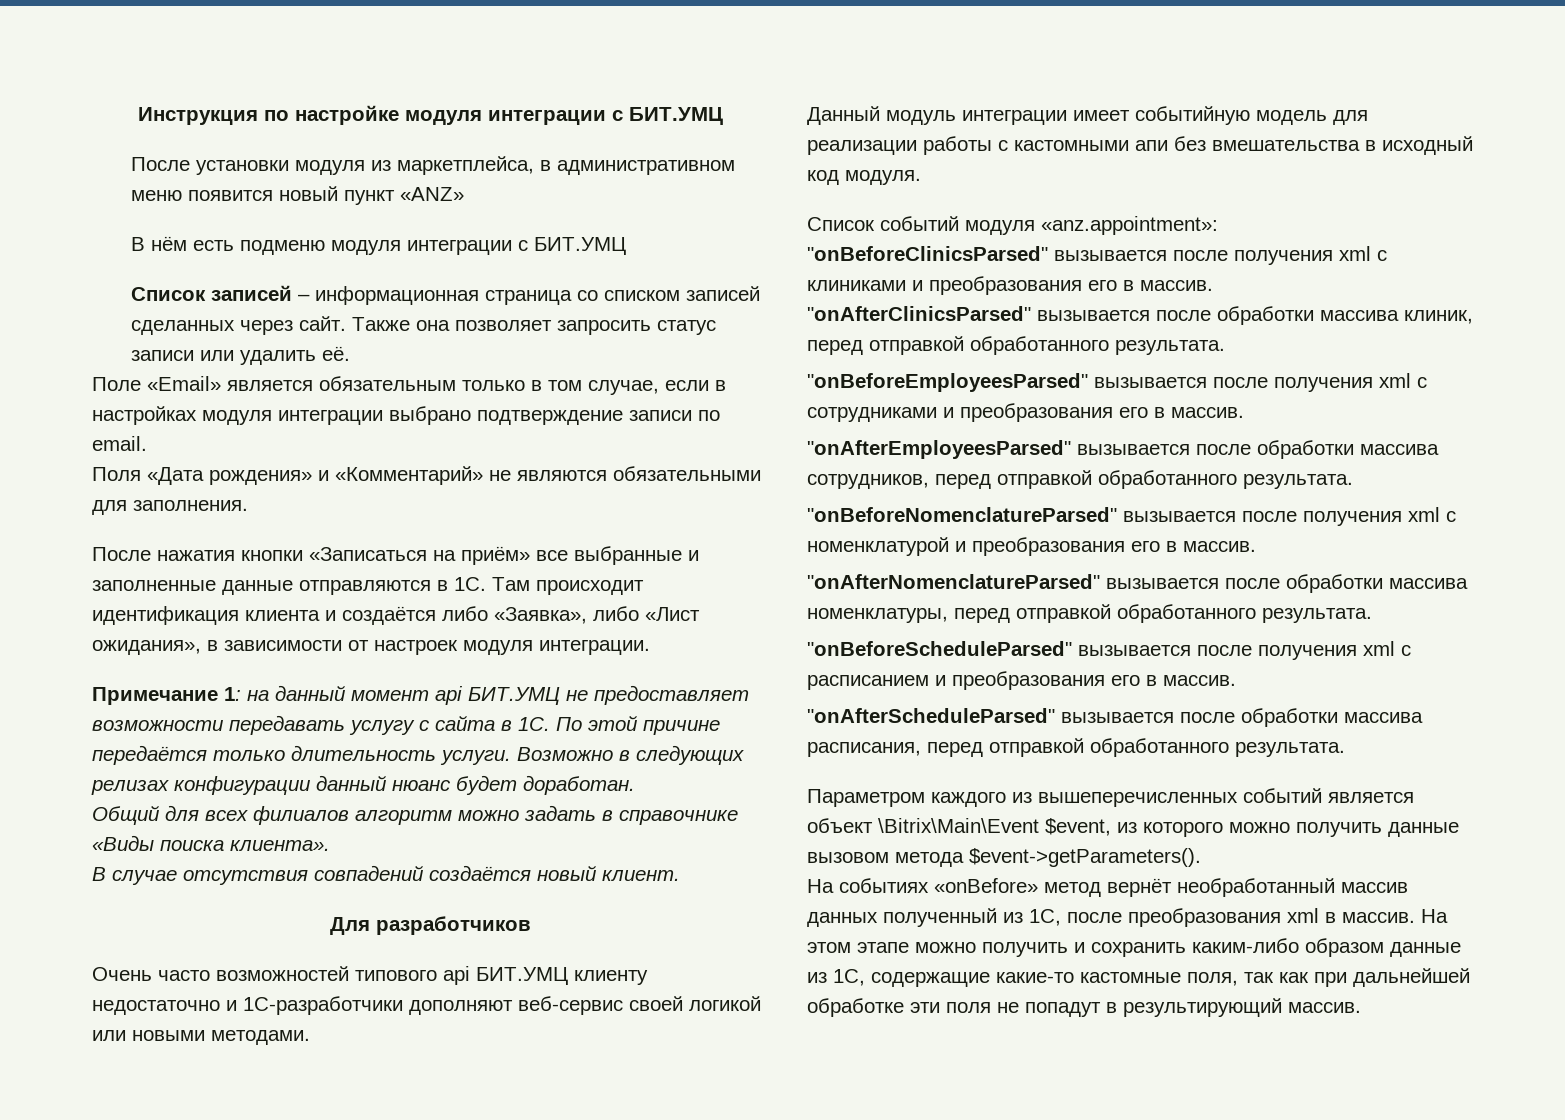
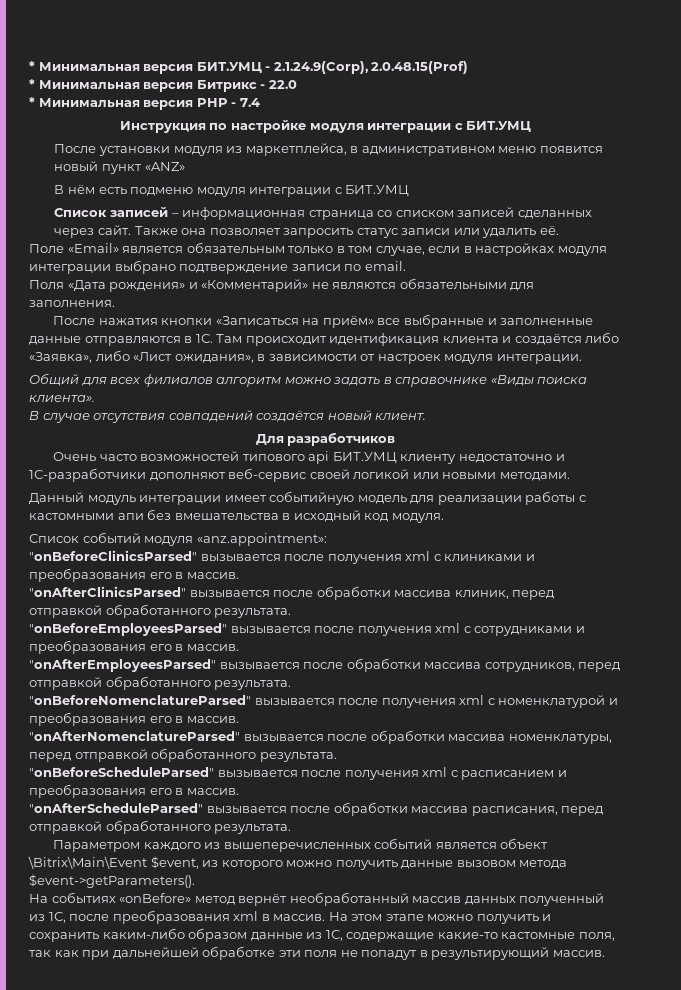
+ * Минимальная версия БИТ.УМЦ - 2.1.24.9(Corp), 2.0.48.15(Prof)
+ * Минимальная версия Битрикс - 22.0
+ * Минимальная версия PHP - 7.4
- Примечание 1: на данный момент api БИТ.УМЦ не предоставляет возможности передавать услугу с сайта в 1С. По этой причине передаётся только длительность услуги. Возможно в следующих релизах конфигурации данный нюанс будет доработан.

